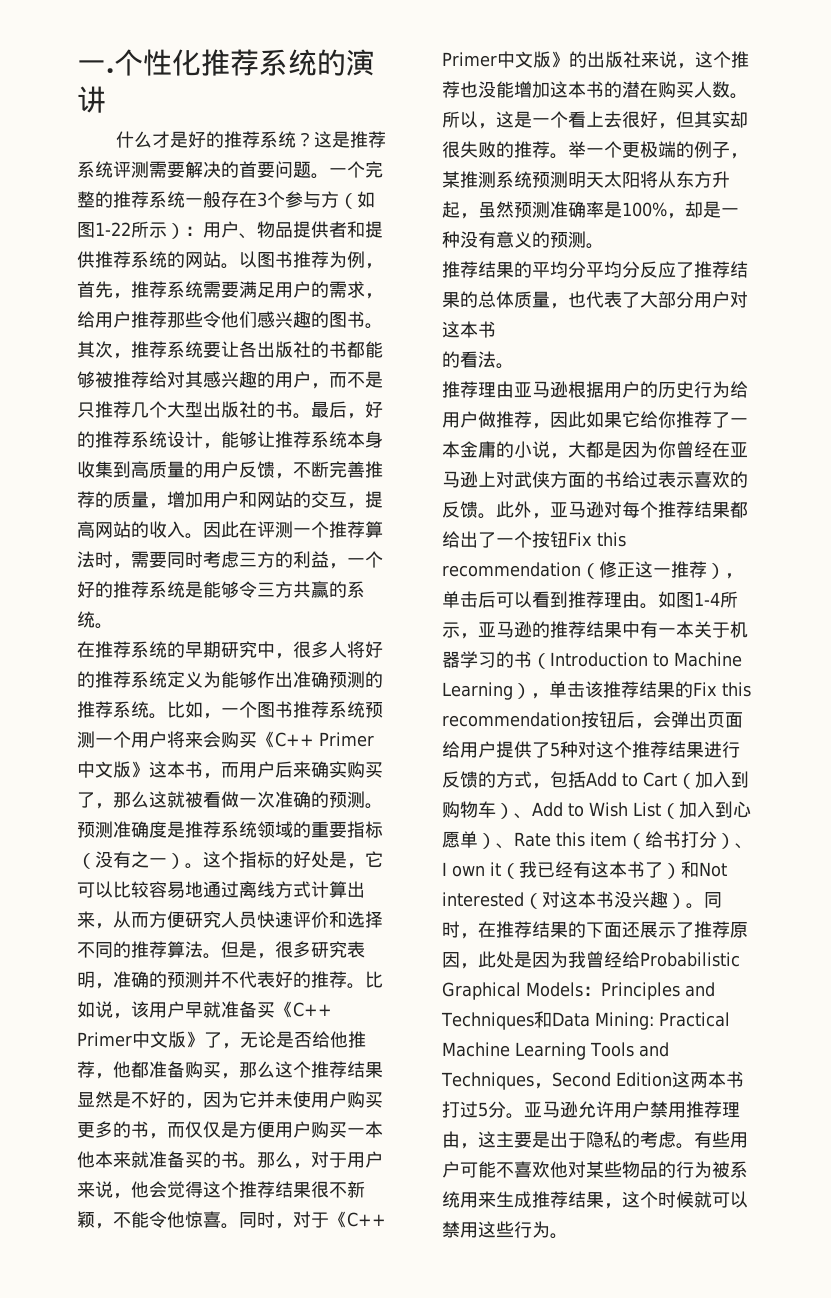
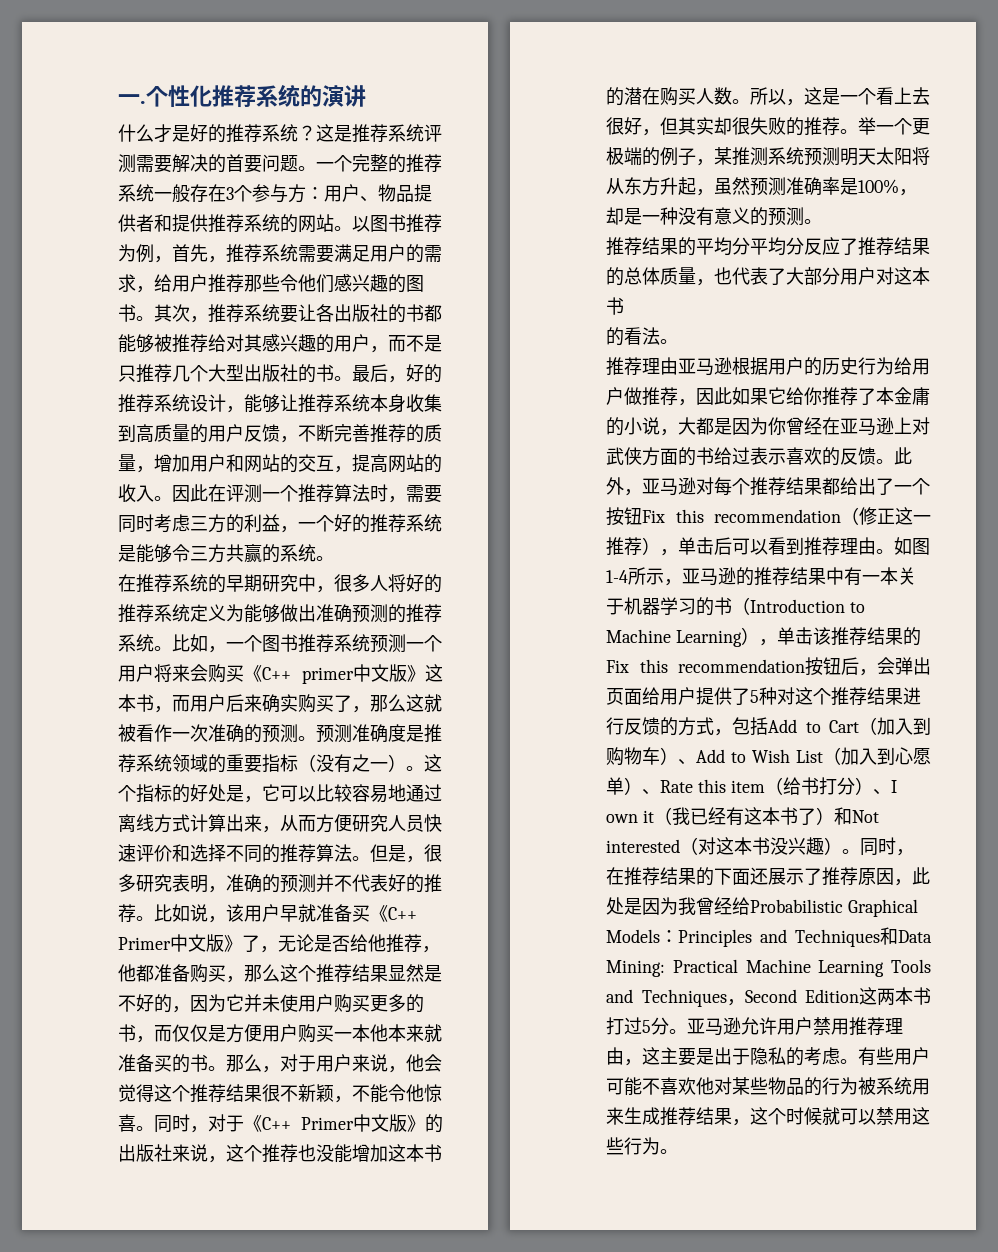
- 一个完整的推荐系统一般存在3个参与方（如图1-22所示）：用户、物品提供者和提供推荐系统的网站。
+ 一个完整的推荐系统一般存在3个参与方：用户、物品提供者和提供推荐系统的网站。
- 在推荐系统的早期研究中，很多人将好的推荐系统定义为能够作出准确预测的推荐系统。
+ 在推荐系统的早期研究中，很多人将好的推荐系统定义为能够做出准确预测的推荐系统。
- 比如，一个图书推荐系统预测一个用户将来会购买《C++ Primer中文版》这本书，而用户后来确实购买了，那么这就被看做一次准确的预测。
+ 比如，一个图书推荐系统预测一个用户将来会购买《C++ primer中文版》这本书，而用户后来确实购买了，那么这就被看作一次准确的预测。
- 推荐理由亚马逊根据用户的历史行为给用户做推荐，因此如果它给你推荐了一本金庸的小说，大都是因为你曾经在亚马逊上对武侠方面的书给过表示喜欢的反馈。
+ 推荐理由亚马逊根据用户的历史行为给用户做推荐，因此如果它给你推荐了本金庸的小说，大都是因为你曾经在亚马逊上对武侠方面的书给过表示喜欢的反馈。

